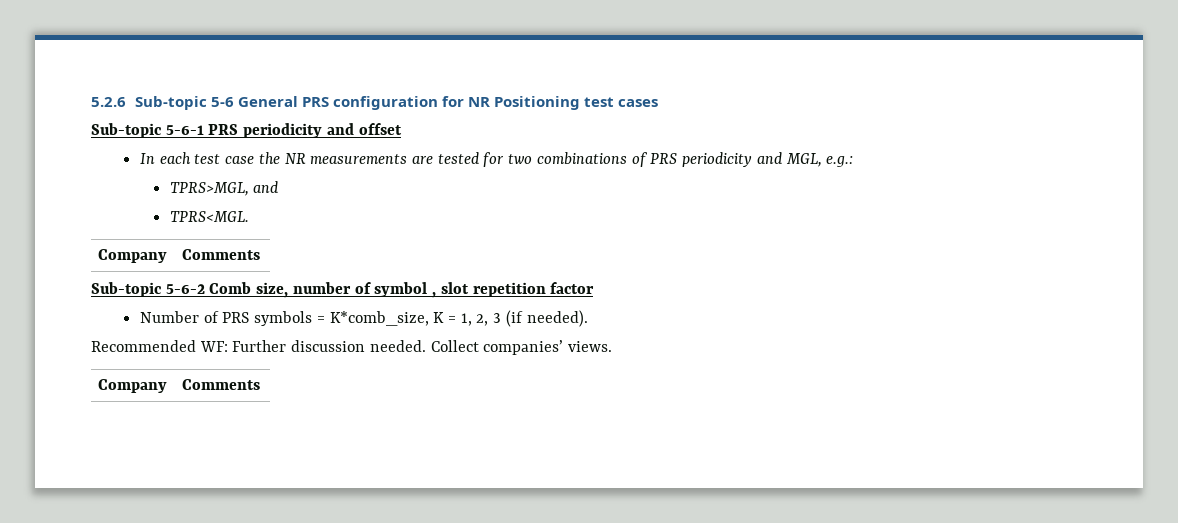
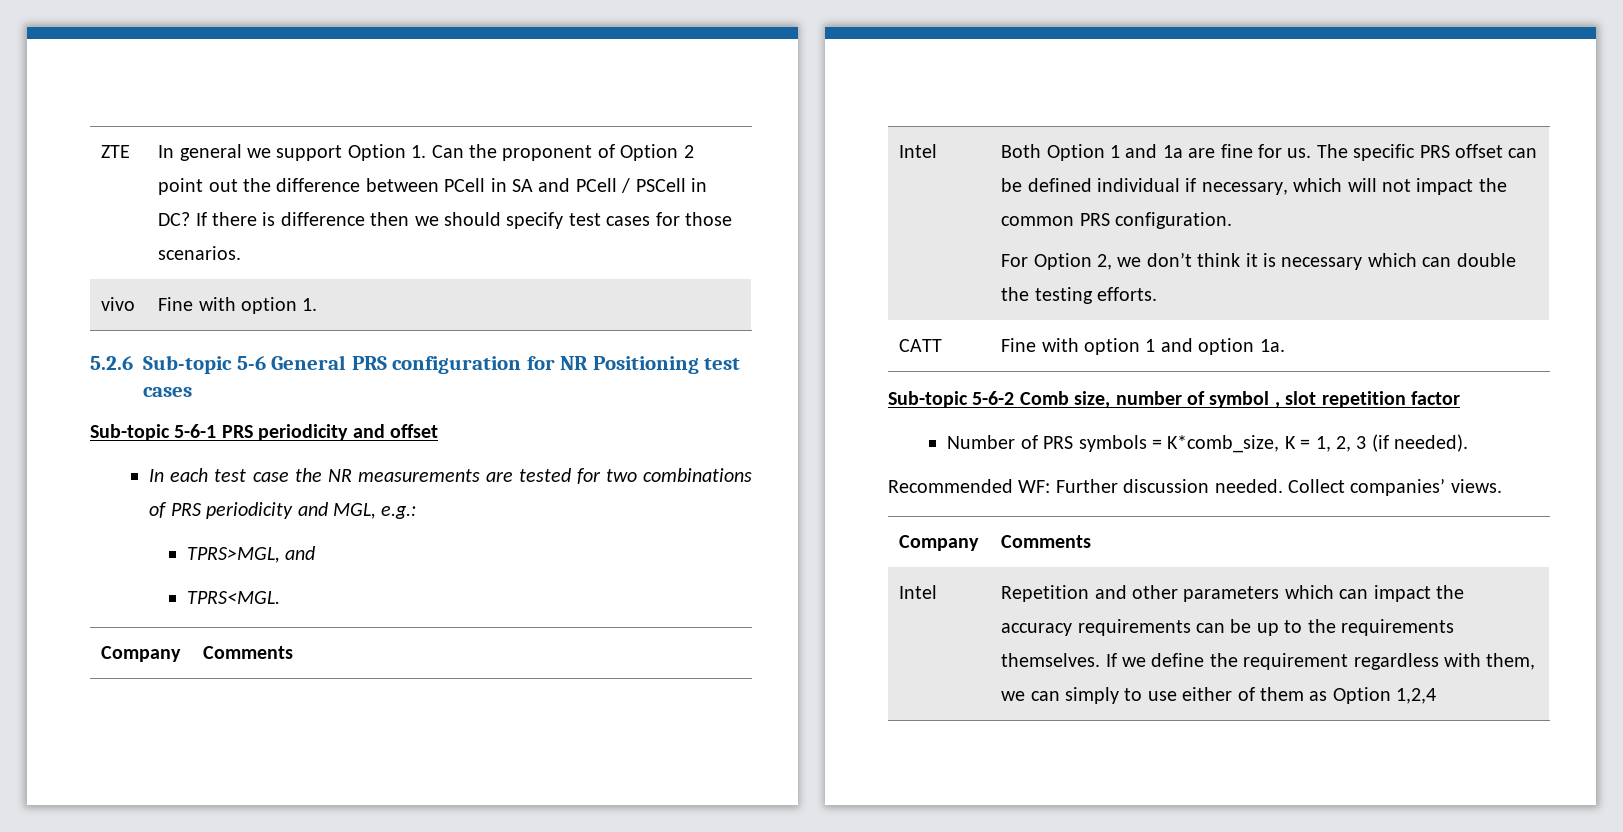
+ ZTE | In general we support Option 1. Can the proponent of Option 2 point out the difference between PCell in SA and PCell / PSCell in DC? If there is difference then we should specify test cases for those scenarios.
+ vivo | Fine with option 1.
+ Intel | Both Option 1 and 1a are fine for us. The specific PRS offset can be defined individual if necessary, which will not impact the common PRS configuration.
+ For Option 2, we don’t think it is necessary which can double the testing efforts.
+ CATT | Fine with option 1 and option 1a.
+ Intel | Repetition and other parameters which can impact the accuracy requirements can be up to the requirements themselves. If we define the requirement regardless with them, we can simply to use either of them as Option 1,2,4

